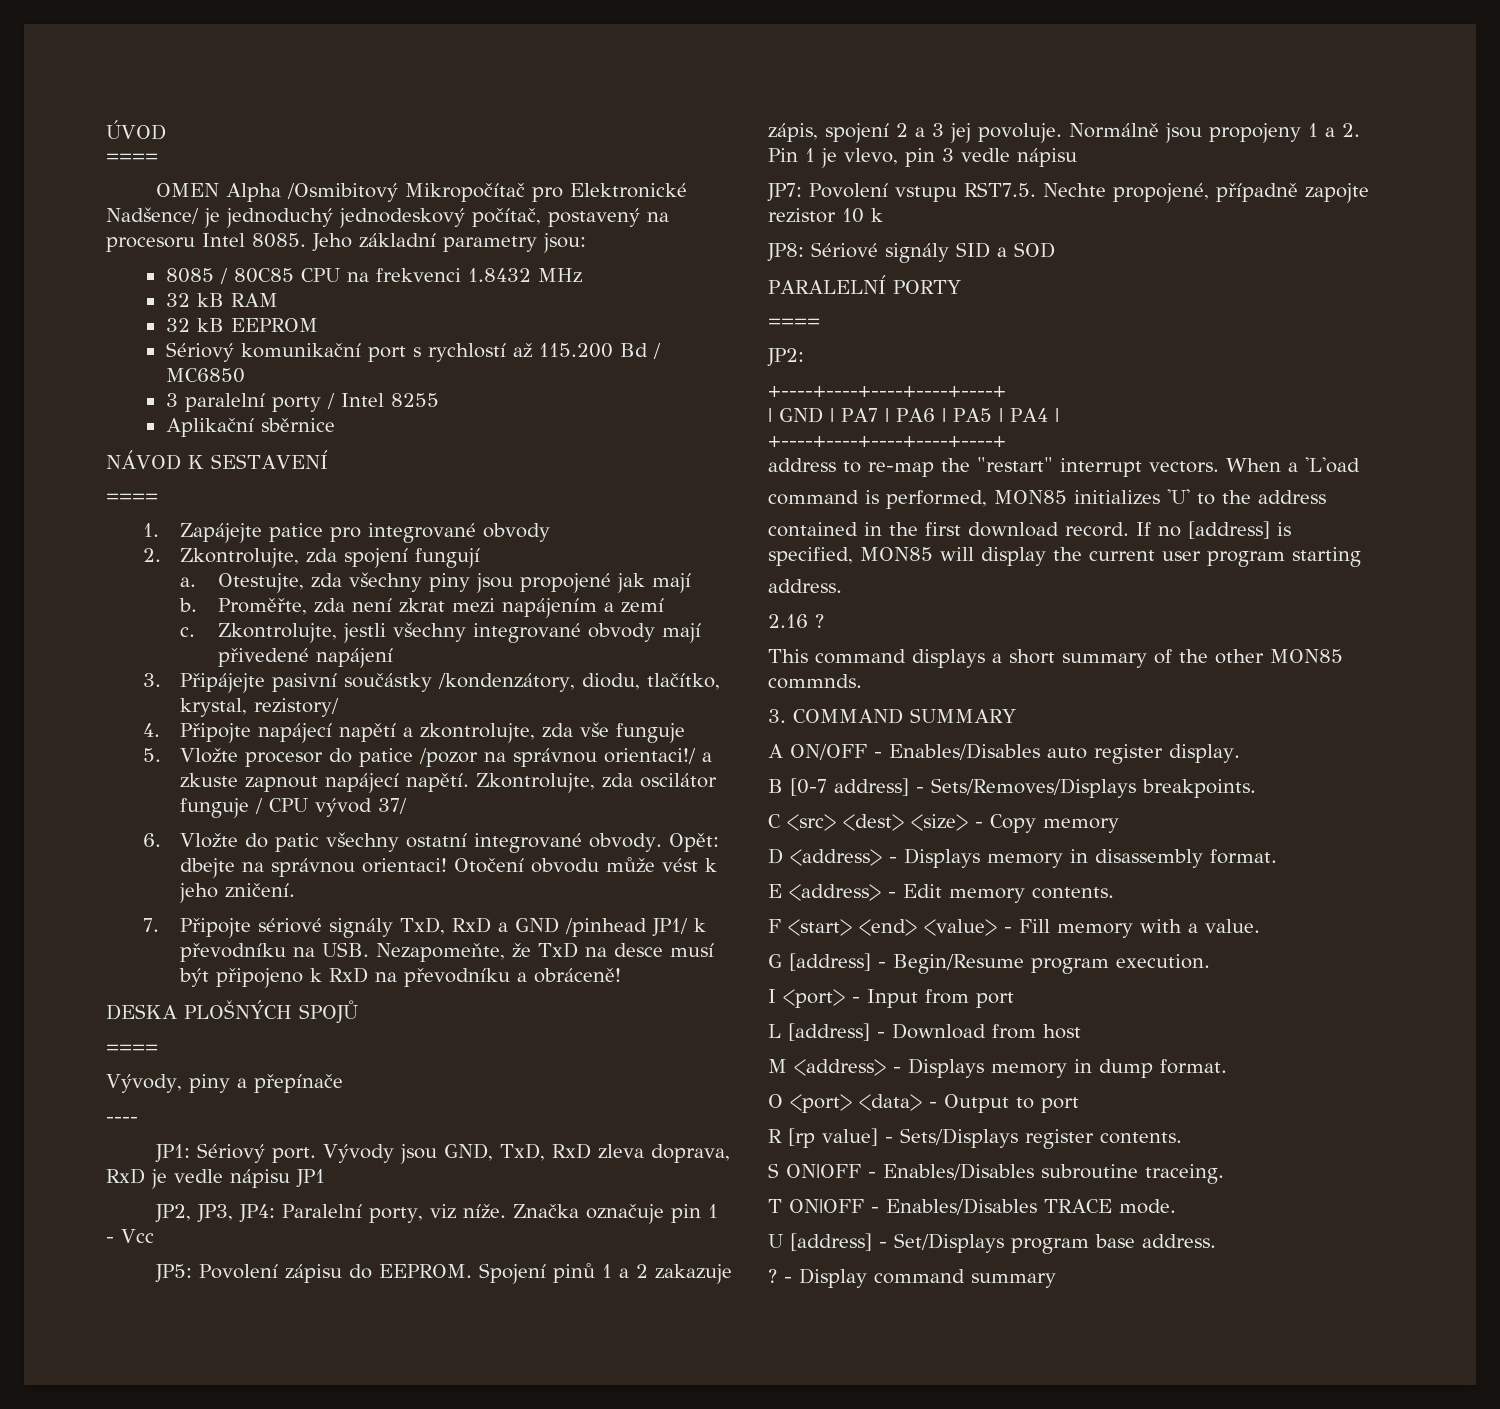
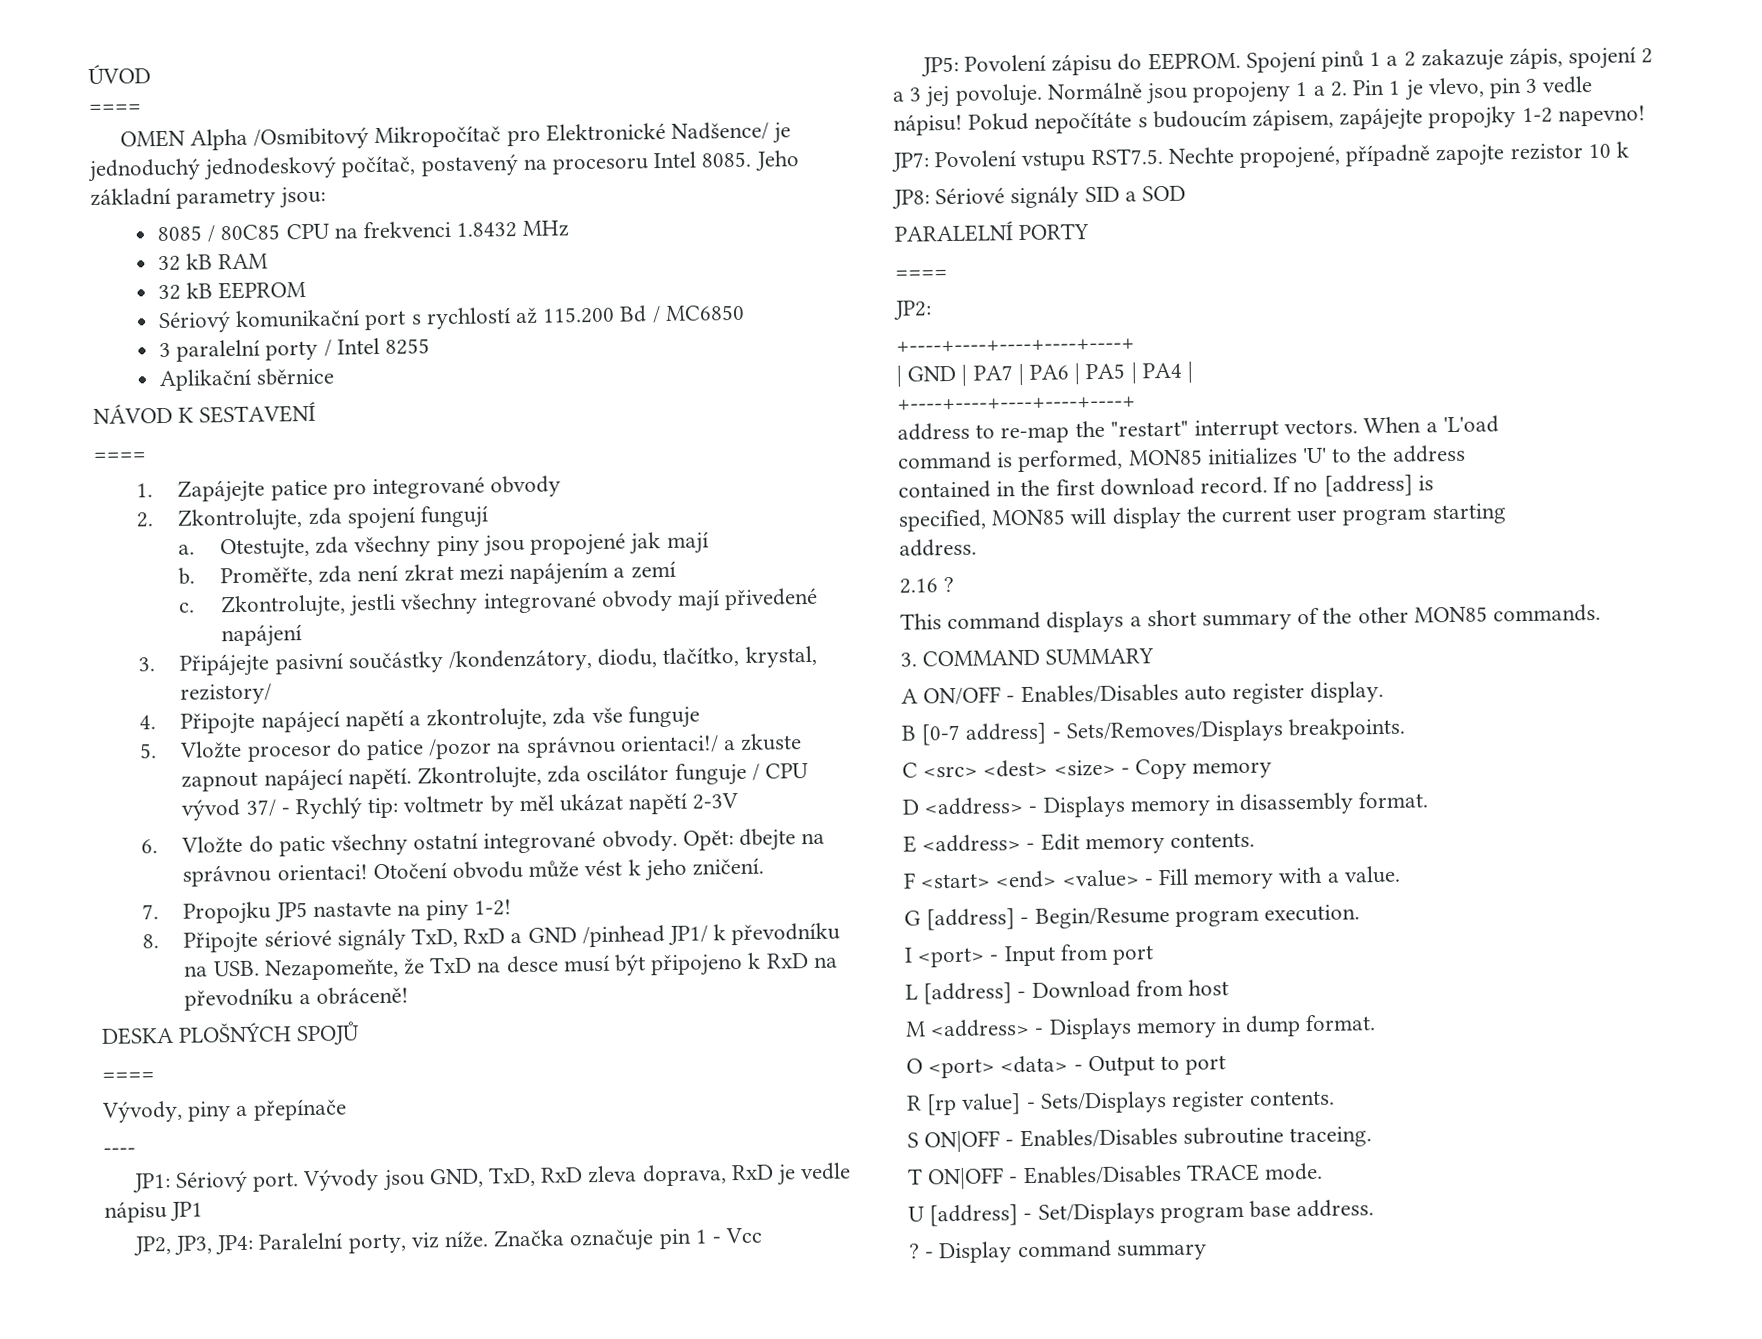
- Zkontrolujte, zda oscilátor funguje / CPU vývod 37/
+ Zkontrolujte, zda oscilátor funguje / CPU vývod 37/ - Rychlý tip: voltmetr by měl ukázat napětí 2-3V
- 7. Připojte sériové signály TxD, RxD a GND /pinhead JP1/ k převodníku na USB. Nezapomeňte, že TxD na desce musí být připojeno k RxD na převodníku a obráceně!
+ 7. Propojku JP5 nastavte na piny 1-2!
+ 8. Připojte sériové signály TxD, RxD a GND /pinhead JP1/ k převodníku na USB. Nezapomeňte, že TxD na desce musí být připojeno k RxD na převodníku a obráceně!
- Normálně jsou propojeny 1 a 2. Pin 1 je vlevo, pin 3 vedle nápisu
+ Normálně jsou propojeny 1 a 2. Pin 1 je vlevo, pin 3 vedle nápisu! Pokud nepočítáte s budoucím zápisem, zapájejte propojky 1-2 napevno!
- This command displays a short summary of the other MON85 commnds.
+ This command displays a short summary of the other MON85 commands.

